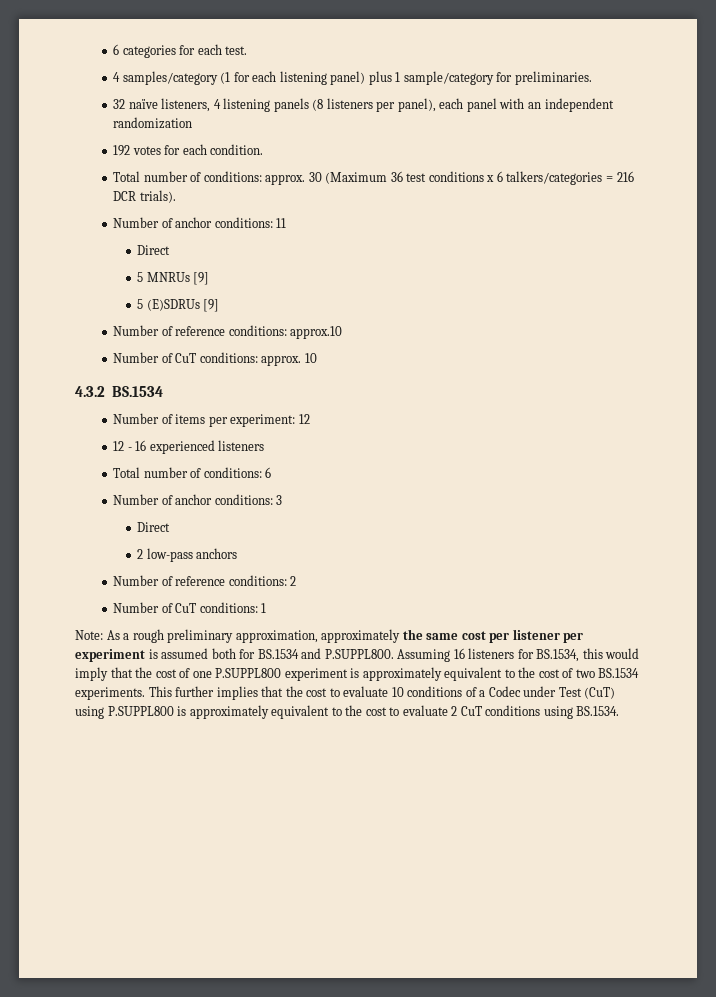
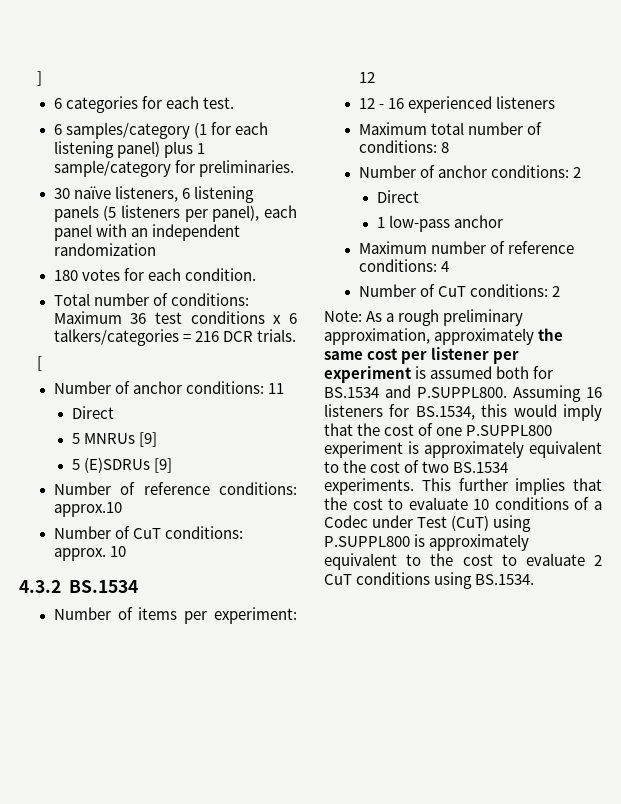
+ ]
- 4 samples/category (1 for each listening panel) plus 1 sample/category for preliminaries.
+ 6 samples/category (1 for each listening panel) plus 1 sample/category for preliminaries.
- 32 naïve listeners, 4 listening panels (8 listeners per panel), each panel with an independent randomization
+ 30 naïve listeners, 6 listening panels (5 listeners per panel), each panel with an independent randomization
- 192 votes for each condition.
+ 180 votes for each condition.
- Total number of conditions: approx. 30 (Maximum 36 test conditions x 6 talkers/categories = 216 DCR trials).
+ Total number of conditions: Maximum 36 test conditions x 6 talkers/categories = 216 DCR trials.
+ [
- Total number of conditions: 6
- Number of anchor conditions: 3
+ Maximum total number of conditions: 8
+ Number of anchor conditions: 2
  Direct
- 2 low-pass anchors
- Number of reference conditions: 2
- Number of CuT conditions: 1
+ 1 low-pass anchor
+ Maximum number of reference conditions: 4
+ Number of CuT conditions: 2

